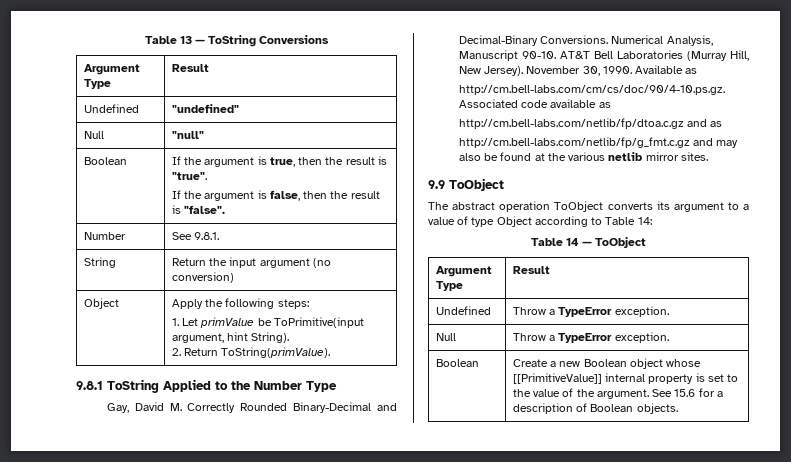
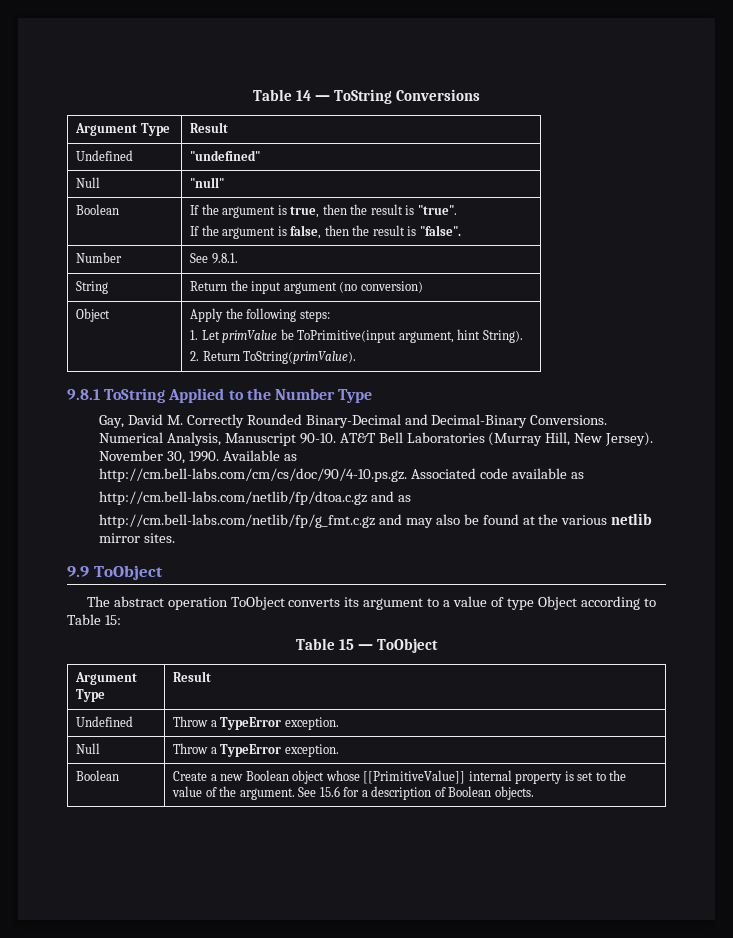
- Table 13 — ToString Conversions
+ Table 14 — ToString Conversions
- The abstract operation ToObject converts its argument to a value of type Object according to Table 14:
- Table 14 — ToObject
+ The abstract operation ToObject converts its argument to a value of type Object according to Table 15:
+ Table 15 — ToObject

